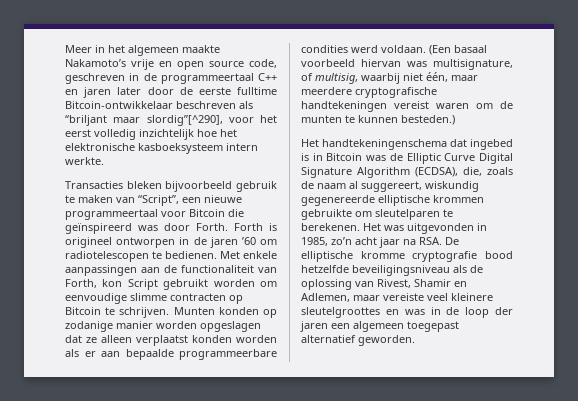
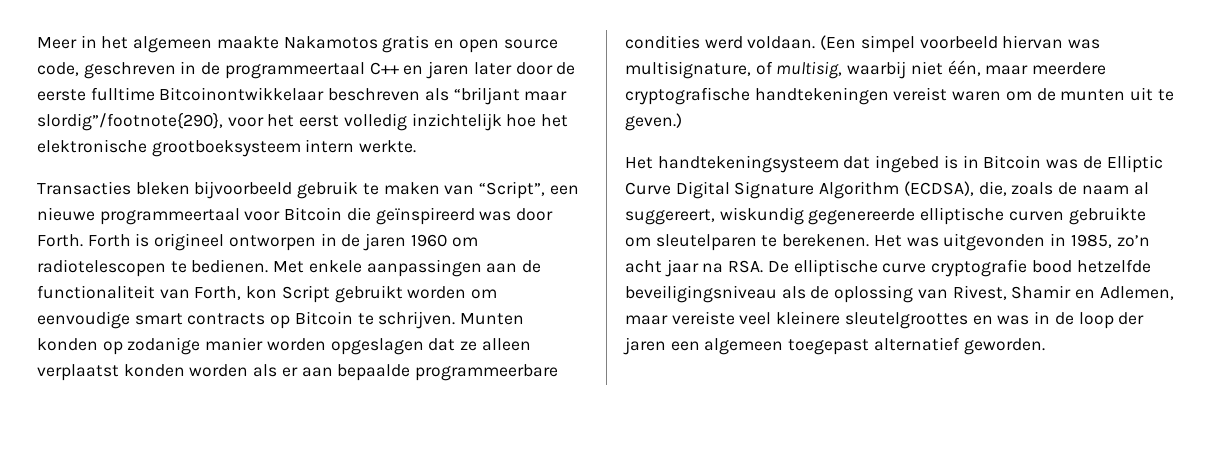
- Meer in het algemeen maakte Nakamoto’s vrije en open source code, geschreven in de programmeertaal C++ en jaren later door de eerste fulltime Bitcoin-ontwikkelaar beschreven als “briljant maar slordig”[^290], voor het eerst volledig inzichtelijk hoe het elektronische kasboeksysteem intern werkte.
+ Meer in het algemeen maakte Nakamotos gratis en open source code, geschreven in de programmeertaal C++ en jaren later door de eerste fulltime Bitcoinontwikkelaar beschreven als “briljant maar slordig”/footnote{290}, voor het eerst volledig inzichtelijk hoe het elektronische grootboeksysteem intern werkte.
- Forth is origineel ontworpen in de jaren ’60 om radiotelescopen te bedienen.
+ Forth is origineel ontworpen in de jaren 1960 om radiotelescopen te bedienen.
- Met enkele aanpassingen aan de functionaliteit van Forth, kon Script gebruikt worden om eenvoudige slimme contracten op Bitcoin te schrijven.
+ Met enkele aanpassingen aan de functionaliteit van Forth, kon Script gebruikt worden om eenvoudige smart contracts op Bitcoin te schrijven.
- (Een basaal voorbeeld hiervan was multisignature, of multisig, waarbij niet één, maar meerdere cryptografische handtekeningen vereist waren om de munten te kunnen besteden.)
- Het handtekeningenschema dat ingebed is in Bitcoin was de Elliptic Curve Digital Signature Algorithm (ECDSA), die, zoals de naam al suggereert, wiskundig gegenereerde elliptische krommen gebruikte om sleutelparen te berekenen.
+ (Een simpel voorbeeld hiervan was multisignature, of multisig, waarbij niet één, maar meerdere cryptografische handtekeningen vereist waren om de munten uit te geven.)
+ Het handtekeningsysteem dat ingebed is in Bitcoin was de Elliptic Curve Digital Signature Algorithm (ECDSA), die, zoals de naam al suggereert, wiskundig gegenereerde elliptische curven gebruikte om sleutelparen te berekenen.
- Het was uitgevonden in 1985, zo’n acht jaar na RSA. De elliptische kromme cryptografie bood hetzelfde beveiligingsniveau als de oplossing van Rivest, Shamir en Adlemen, maar vereiste veel kleinere sleutelgroottes en was in de loop der jaren een algemeen toegepast alternatief geworden.
+ Het was uitgevonden in 1985, zo’n acht jaar na RSA. De elliptische curve cryptografie bood hetzelfde beveiligingsniveau als de oplossing van Rivest, Shamir en Adlemen, maar vereiste veel kleinere sleutelgroottes en was in de loop der jaren een algemeen toegepast alternatief geworden.

